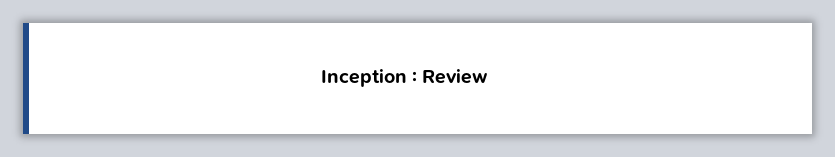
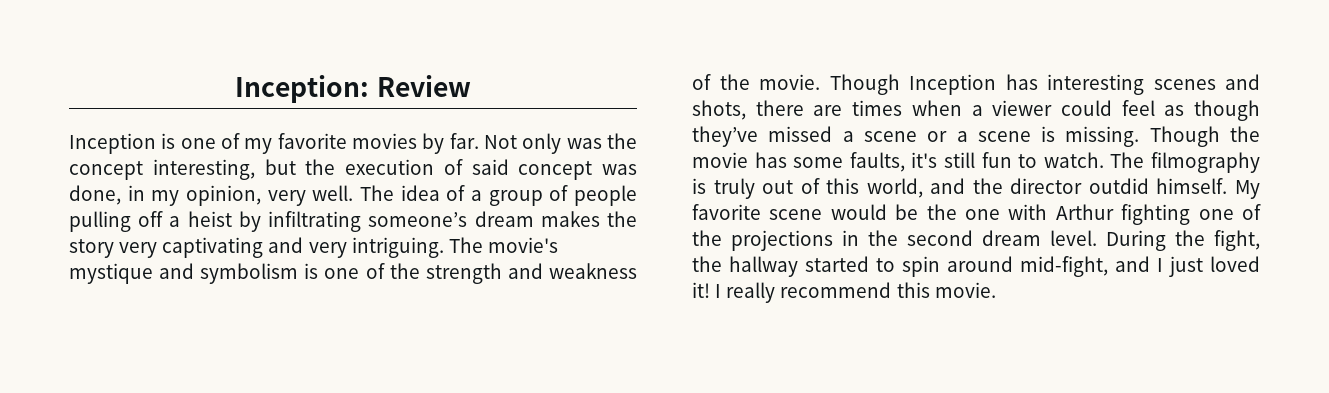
- Inception : Review
+ Inception: Review
+ Inception is one of my favorite movies by far. Not only was the concept interesting, but the execution of said concept was done, in my opinion, very well. The idea of a group of people pulling off a heist by infiltrating someone’s dream makes the story very captivating and very intriguing. The movie's mystique and symbolism is one of the strength and weakness of the movie. Though Inception has interesting scenes and shots, there are times when a viewer could feel as though they’ve missed a scene or a scene is missing. Though the movie has some faults, it's still fun to watch. The filmography is truly out of this world, and the director outdid himself. My favorite scene would be the one with Arthur fighting one of the projections in the second dream level. During the fight, the hallway started to spin around mid-fight, and I just loved it! I really recommend this movie.

